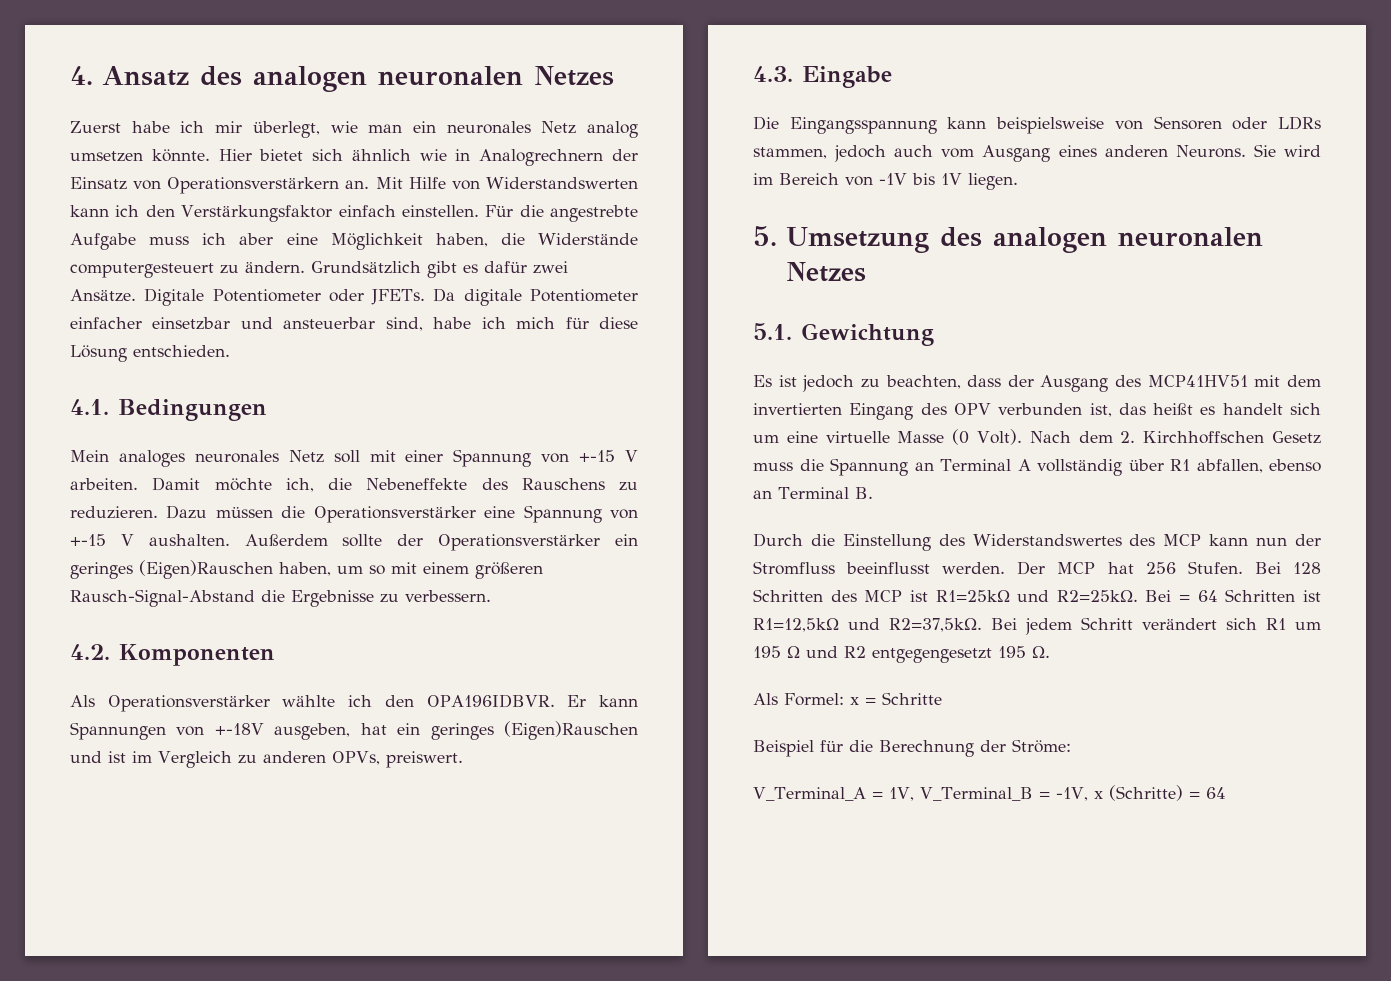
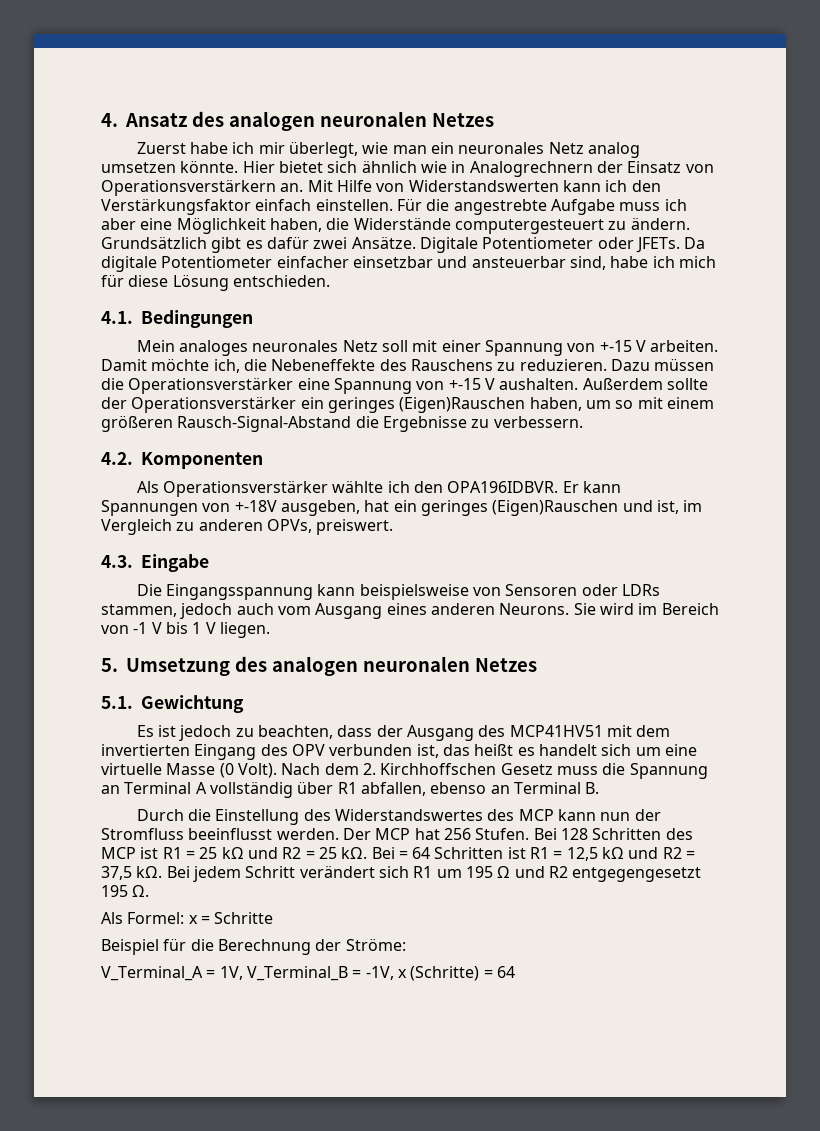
- Er kann Spannungen von +-18V ausgeben, hat ein geringes (Eigen)Rauschen und ist im Vergleich zu anderen OPVs, preiswert.
+ Er kann Spannungen von +-18V ausgeben, hat ein geringes (Eigen)Rauschen und ist, im Vergleich zu anderen OPVs, preiswert.
- Sie wird im Bereich von -1V bis 1V liegen.
+ Sie wird im Bereich von -1 V bis 1 V liegen.
- Bei 128 Schritten des MCP ist R1=25kΩ und R2=25kΩ.
+ Bei 128 Schritten des MCP ist R1 = 25 kΩ und R2 = 25 kΩ.
- Bei = 64 Schritten ist R1=12,5kΩ und R2=37,5kΩ.
+ Bei = 64 Schritten ist R1 = 12,5 kΩ und R2 = 37,5 kΩ.

